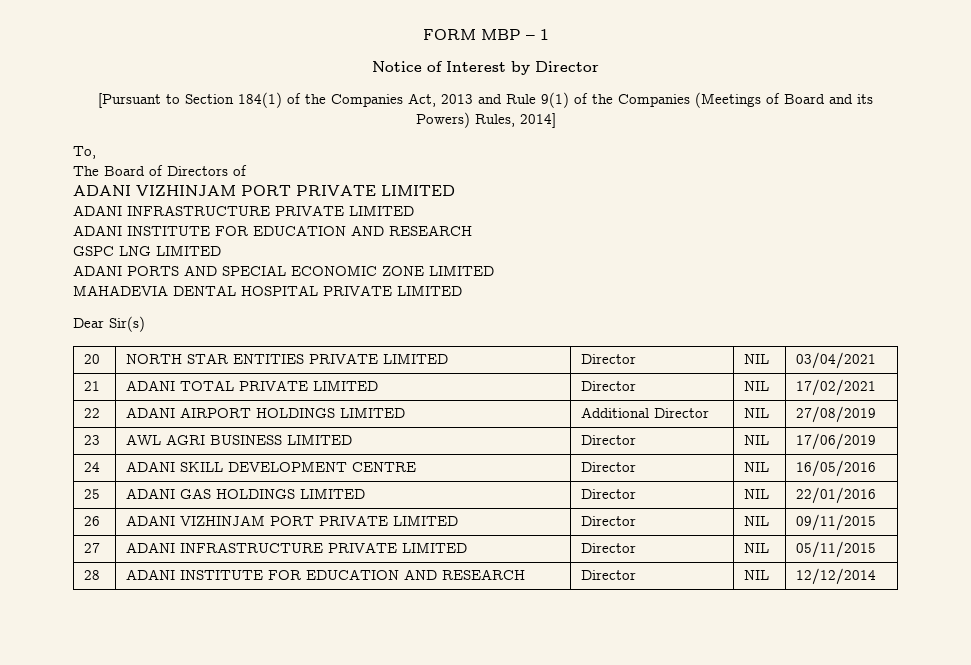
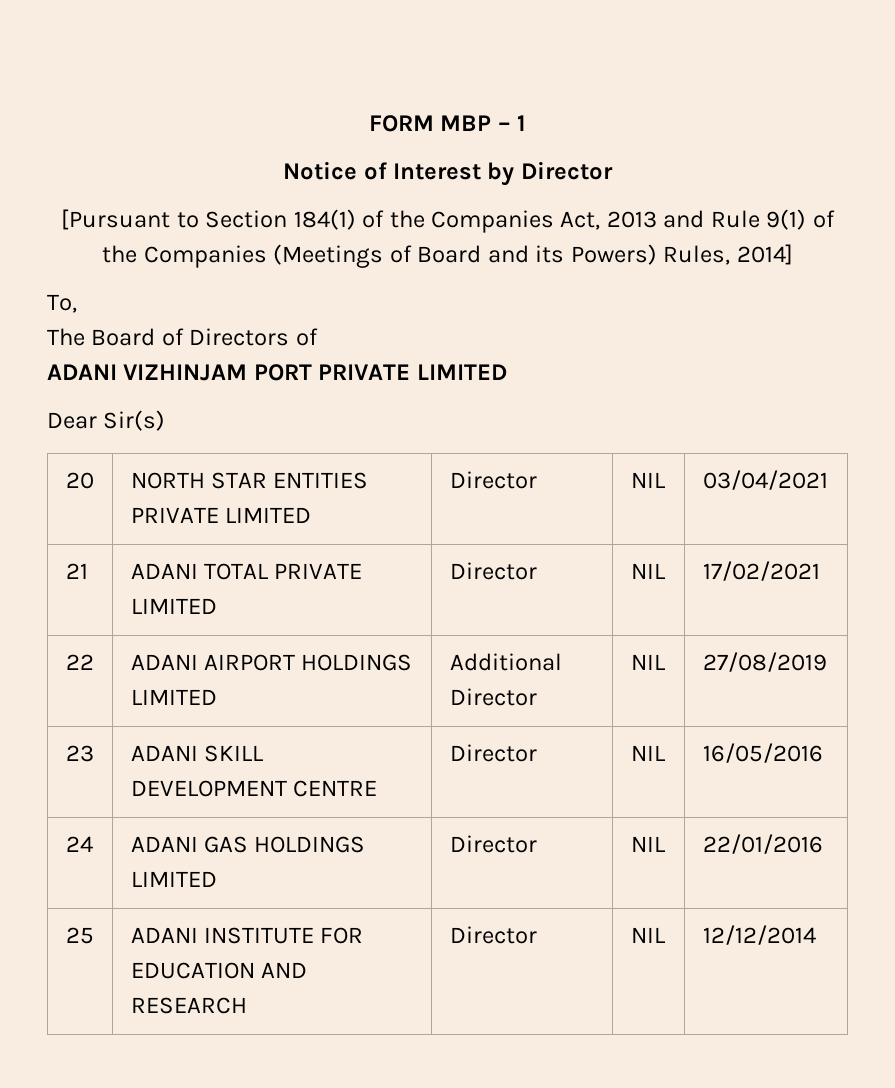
  The Board of Directors of
  ADANI VIZHINJAM PORT PRIVATE LIMITED
- ADANI INFRASTRUCTURE PRIVATE LIMITED
- ADANI INSTITUTE FOR EDUCATION AND RESEARCH
- GSPC LNG LIMITED
- ADANI PORTS AND SPECIAL ECONOMIC ZONE LIMITED
- MAHADEVIA DENTAL HOSPITAL PRIVATE LIMITED
- 23 | AWL AGRI BUSINESS LIMITED | Director | NIL | 17/06/2019
- 24 | ADANI SKILL DEVELOPMENT CENTRE | Director | NIL | 16/05/2016
+ 23 | ADANI SKILL DEVELOPMENT CENTRE | Director | NIL | 16/05/2016
- 25 | ADANI GAS HOLDINGS LIMITED | Director | NIL | 22/01/2016
+ 24 | ADANI GAS HOLDINGS LIMITED | Director | NIL | 22/01/2016
- 26 | ADANI VIZHINJAM PORT PRIVATE LIMITED | Director | NIL | 09/11/2015
- 27 | ADANI INFRASTRUCTURE PRIVATE LIMITED | Director | NIL | 05/11/2015
- 28 | ADANI INSTITUTE FOR EDUCATION AND RESEARCH | Director | NIL | 12/12/2014
+ 25 | ADANI INSTITUTE FOR EDUCATION AND RESEARCH | Director | NIL | 12/12/2014

